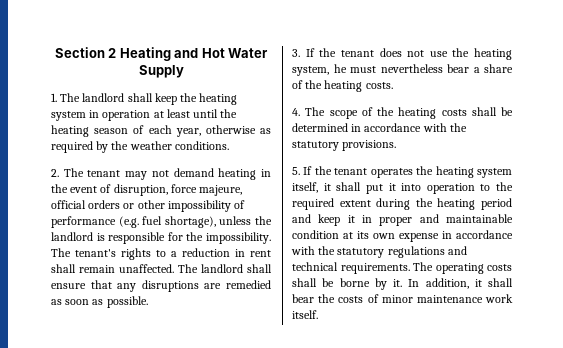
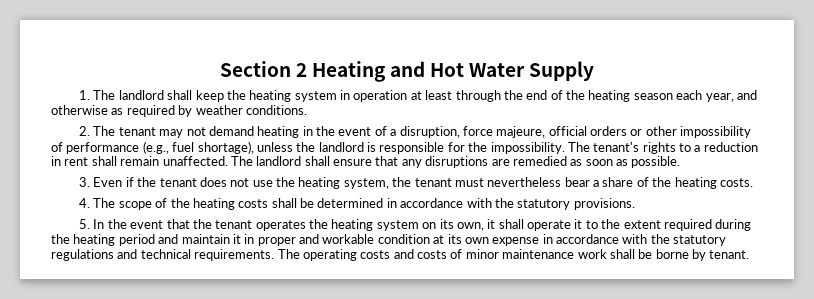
- 1. The landlord shall keep the heating system in operation at least until the heating season of each year, otherwise as required by the weather conditions.
+ 1. The landlord shall keep the heating system in operation at least through the end of the heating season each year, and otherwise as required by weather conditions.
- 2. The tenant may not demand heating in the event of disruption, force majeure, official orders or other impossibility of performance (e.g. fuel shortage), unless the landlord is responsible for the impossibility.
+ 2. The tenant may not demand heating in the event of a disruption, force majeure, official orders or other impossibility of performance (e.g., fuel shortage), unless the landlord is responsible for the impossibility.
- 3. If the tenant does not use the heating system, he must nevertheless bear a share of the heating costs.
+ 3. Even if the tenant does not use the heating system, the tenant must nevertheless bear a share of the heating costs.
- 5. If the tenant operates the heating system itself, it shall put it into operation to the required extent during the heating period and keep it in proper and maintainable condition at its own expense in accordance with the statutory regulations and technical requirements.
+ 5. In the event that the tenant operates the heating system on its own, it shall operate it to the extent required during the heating period and maintain it in proper and workable condition at its own expense in accordance with the statutory regulations and technical requirements.
- The operating costs shall be borne by it. In addition, it shall bear the costs of minor maintenance work itself.
+ The operating costs and costs of minor maintenance work shall be borne by tenant.

